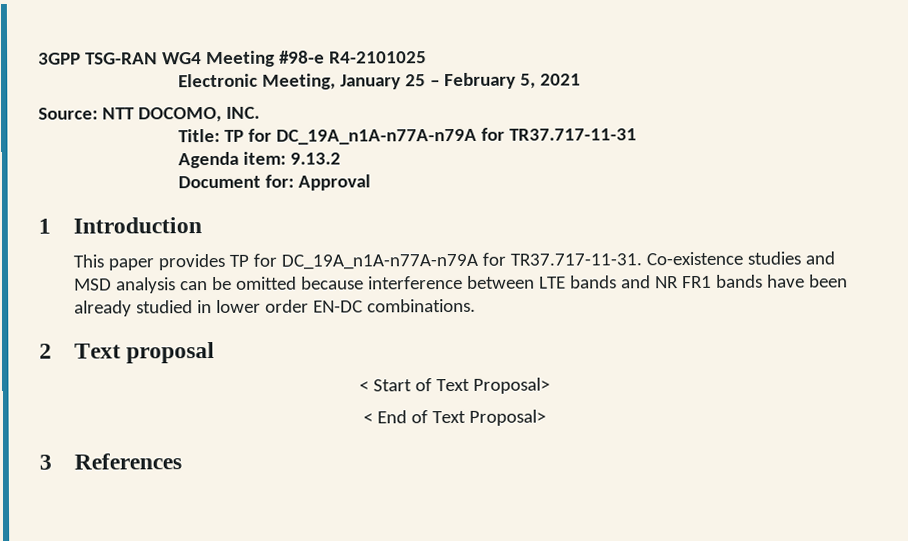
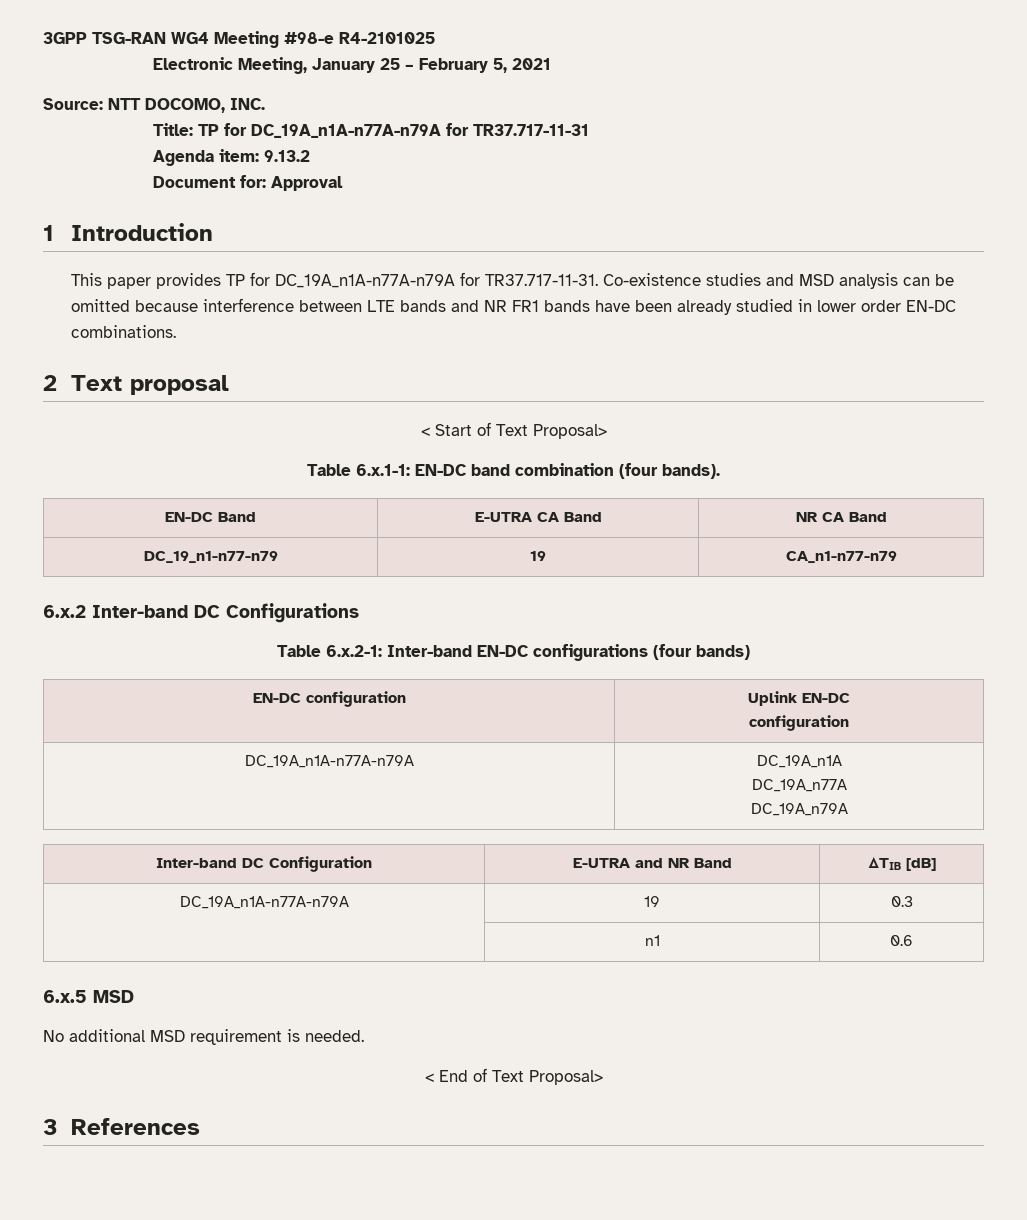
+ Table 6.x.1-1: EN-DC band combination (four bands).
+ EN-DC Band | E-UTRA CA Band | NR CA Band
+ DC_19_n1-n77-n79 | 19 | CA_n1-n77-n79
+ 6.x.2 Inter-band DC Configurations
+ Table 6.x.2-1: Inter-band EN-DC configurations (four bands)
+ EN-DC configuration | Uplink EN-DC
+ configuration
+ DC_19A_n1A-n77A-n79A | DC_19A_n1A
+ DC_19A_n77A
+ DC_19A_n79A
+ Inter-band DC Configuration | E-UTRA and NR Band | ΔTIB [dB]
+ DC_19A_n1A-n77A-n79A | 19 | 0.3
+ | n1 | 0.6
+ 6.x.5 MSD
+ No additional MSD requirement is needed.

